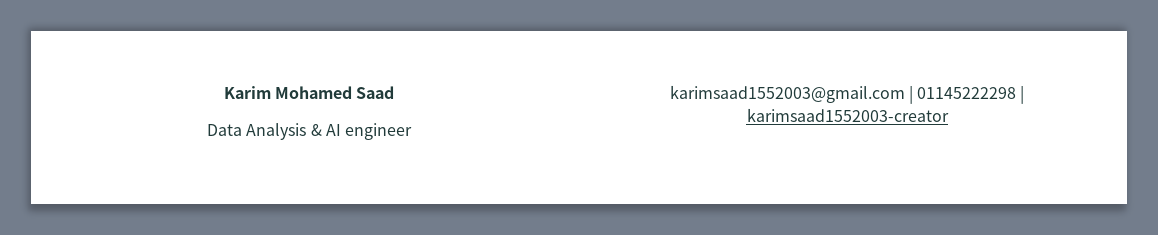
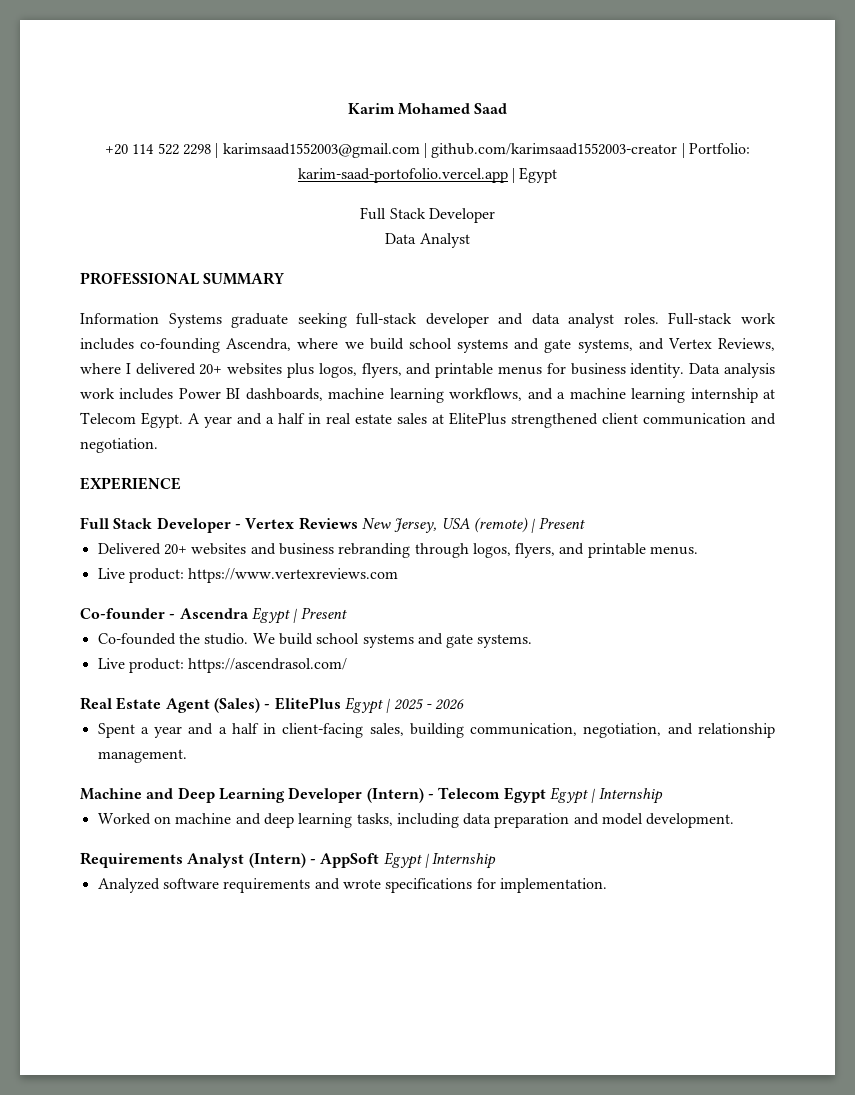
- Data Analysis & AI engineer
- karimsaad1552003@gmail.com | 01145222298 | karimsaad1552003-creator
+ +20 114 522 2298 | karimsaad1552003@gmail.com | github.com/karimsaad1552003-creator | Portfolio: karim-saad-portofolio.vercel.app | Egypt
+ Full Stack Developer
+ Data Analyst
+ PROFESSIONAL SUMMARY
+ Information Systems graduate seeking full-stack developer and data analyst roles. Full-stack work includes co-founding Ascendra, where we build school systems and gate systems, and Vertex Reviews, where I delivered 20+ websites plus logos, flyers, and printable menus for business identity. Data analysis work includes Power BI dashboards, machine learning workflows, and a machine learning internship at Telecom Egypt. A year and a half in real estate sales at ElitePlus strengthened client communication and negotiation.
+ EXPERIENCE
+ Full Stack Developer - Vertex Reviews New Jersey, USA (remote) | Present
+ Delivered 20+ websites and business rebranding through logos, flyers, and printable menus.
+ Live product: https://www.vertexreviews.com
+ Co-founder - Ascendra Egypt | Present
+ Co-founded the studio. We build school systems and gate systems.
+ Live product: https://ascendrasol.com/
+ Real Estate Agent (Sales) - ElitePlus Egypt | 2025 - 2026
+ Spent a year and a half in client-facing sales, building communication, negotiation, and relationship management.
+ Machine and Deep Learning Developer (Intern) - Telecom Egypt Egypt | Internship
+ Worked on machine and deep learning tasks, including data preparation and model development.
+ Requirements Analyst (Intern) - AppSoft Egypt | Internship
+ Analyzed software requirements and wrote specifications for implementation.

